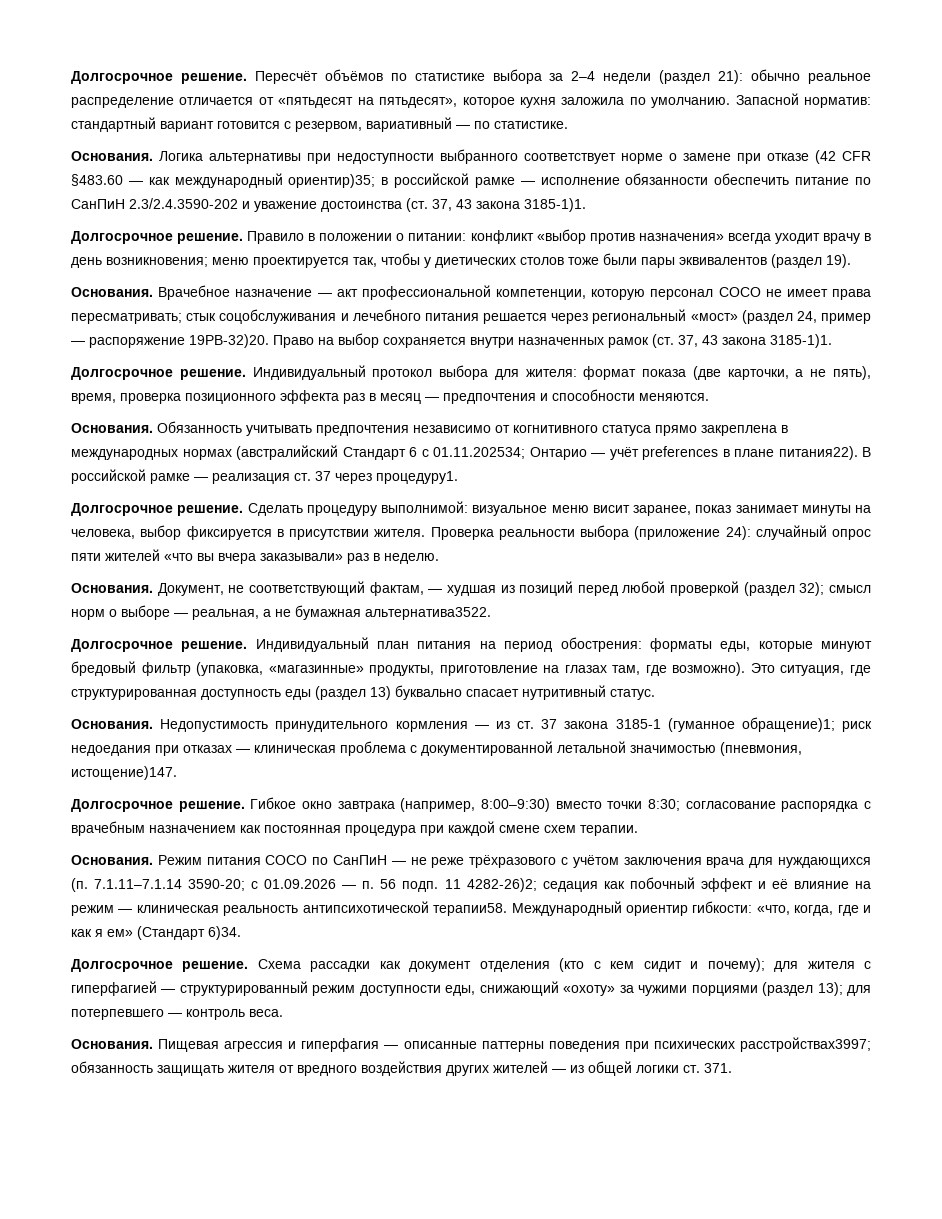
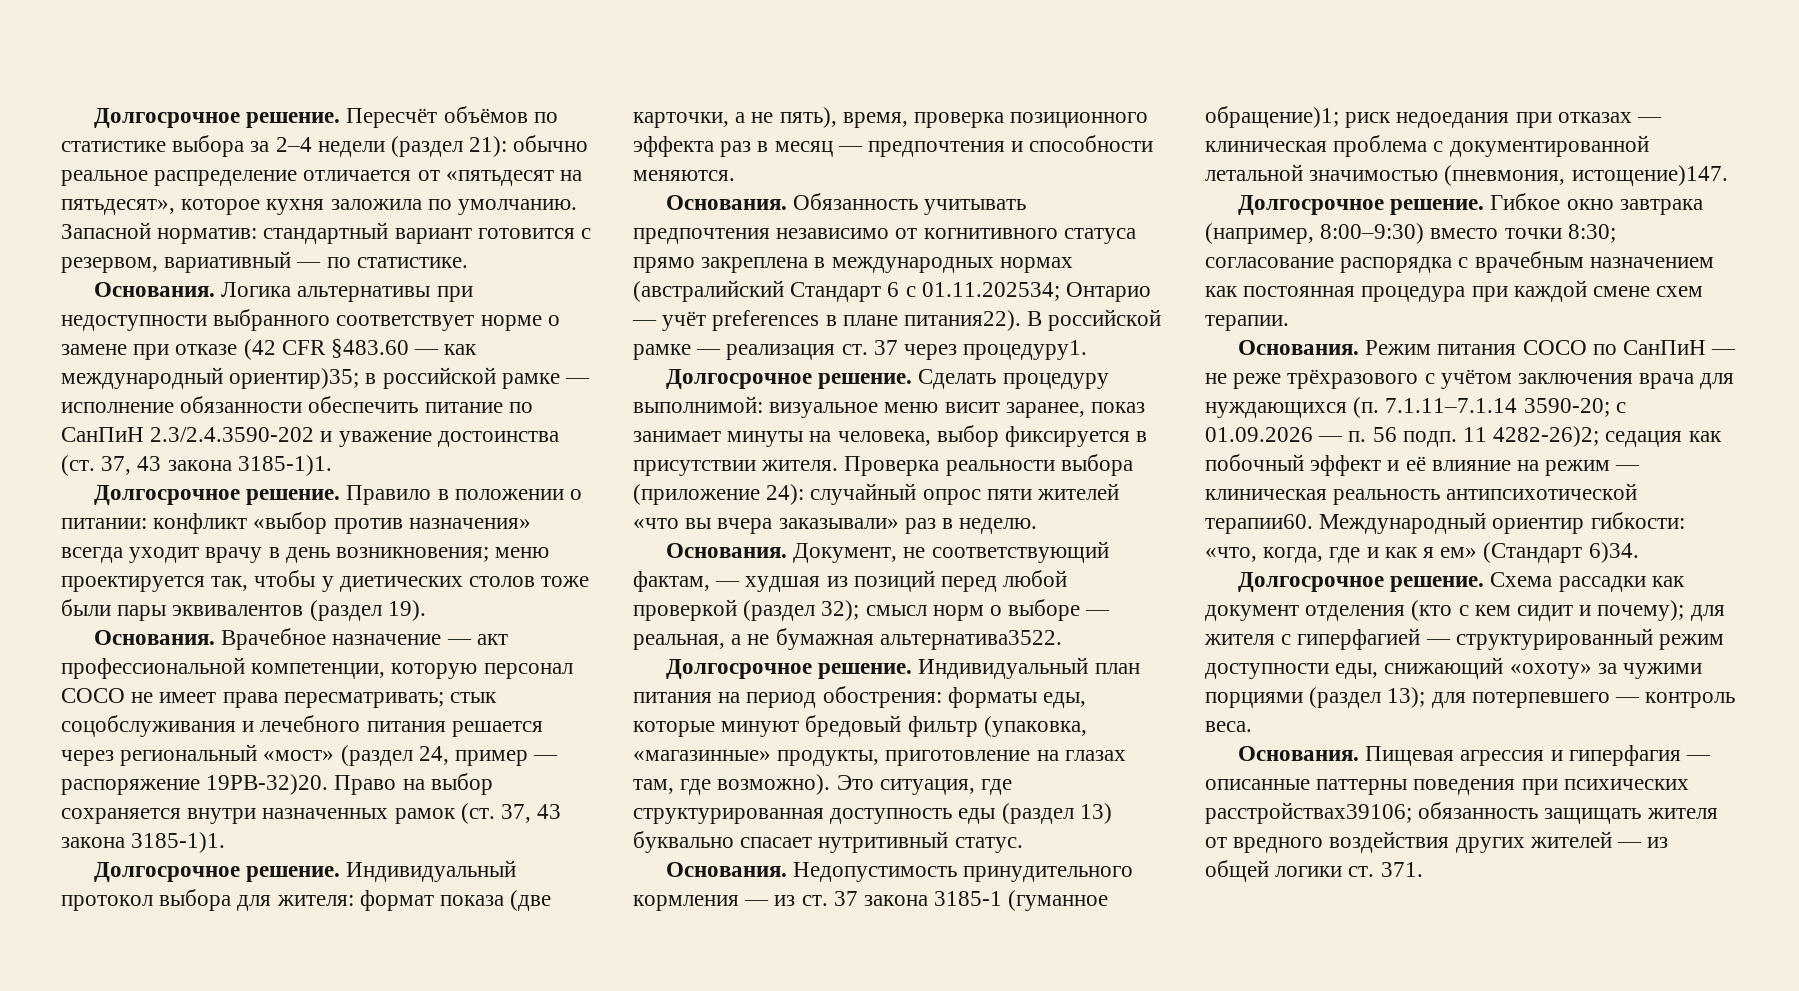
- 11 4282-26)2; седация как побочный эффект и её влияние на режим — клиническая реальность антипсихотической терапии58.
+ 11 4282-26)2; седация как побочный эффект и её влияние на режим — клиническая реальность антипсихотической терапии60.
- Пищевая агрессия и гиперфагия — описанные паттерны поведения при психических расстройствах3997; обязанность защищать жителя от вредного воздействия других жителей — из общей логики ст. 371.
+ Пищевая агрессия и гиперфагия — описанные паттерны поведения при психических расстройствах39106; обязанность защищать жителя от вредного воздействия других жителей — из общей логики ст. 371.

